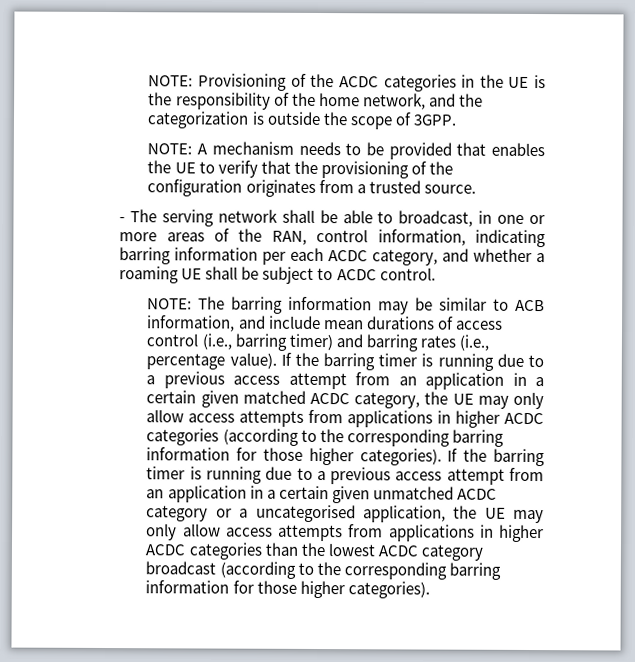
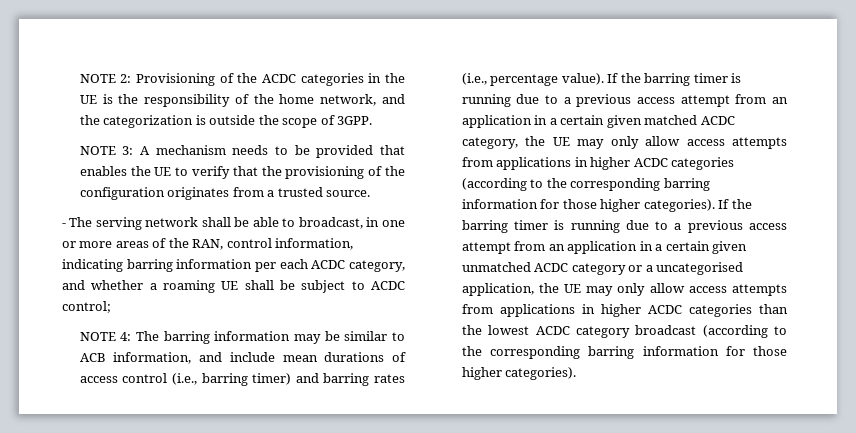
- NOTE: Provisioning of the ACDC categories in the UE is the responsibility of the home network, and the categorization is outside the scope of 3GPP.
+ NOTE 2: Provisioning of the ACDC categories in the UE is the responsibility of the home network, and the categorization is outside the scope of 3GPP.
- NOTE: A mechanism needs to be provided that enables the UE to verify that the provisioning of the configuration originates from a trusted source.
+ NOTE 3: A mechanism needs to be provided that enables the UE to verify that the provisioning of the configuration originates from a trusted source.
- - The serving network shall be able to broadcast, in one or more areas of the RAN, control information, indicating barring information per each ACDC category, and whether a roaming UE shall be subject to ACDC control.
- NOTE:
+ - The serving network shall be able to broadcast, in one or more areas of the RAN, control information, indicating barring information per each ACDC category, and whether a roaming UE shall be subject to ACDC control;
+ NOTE 4:

